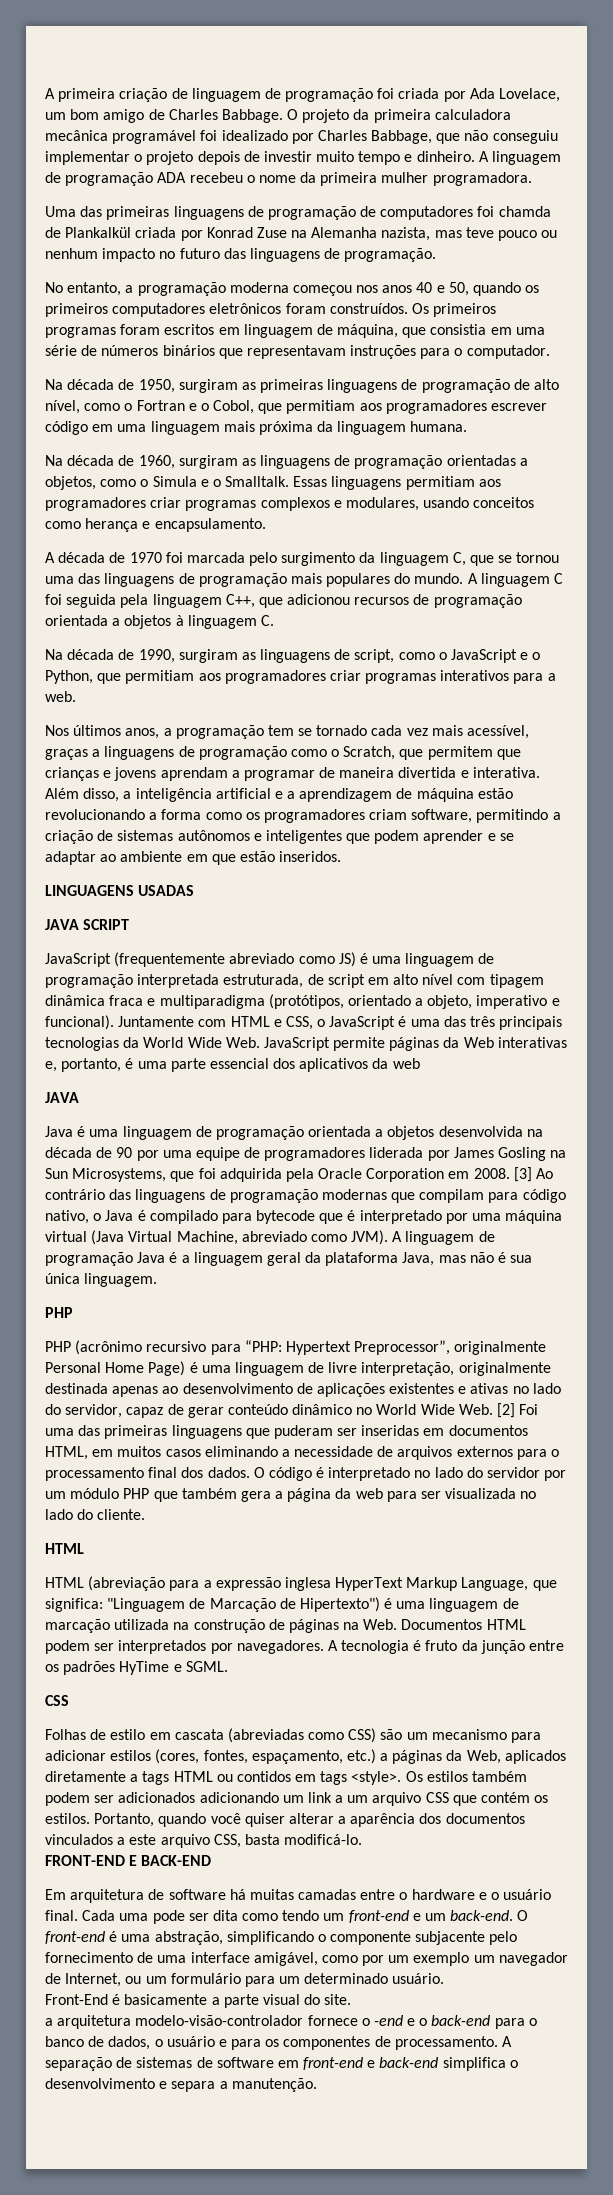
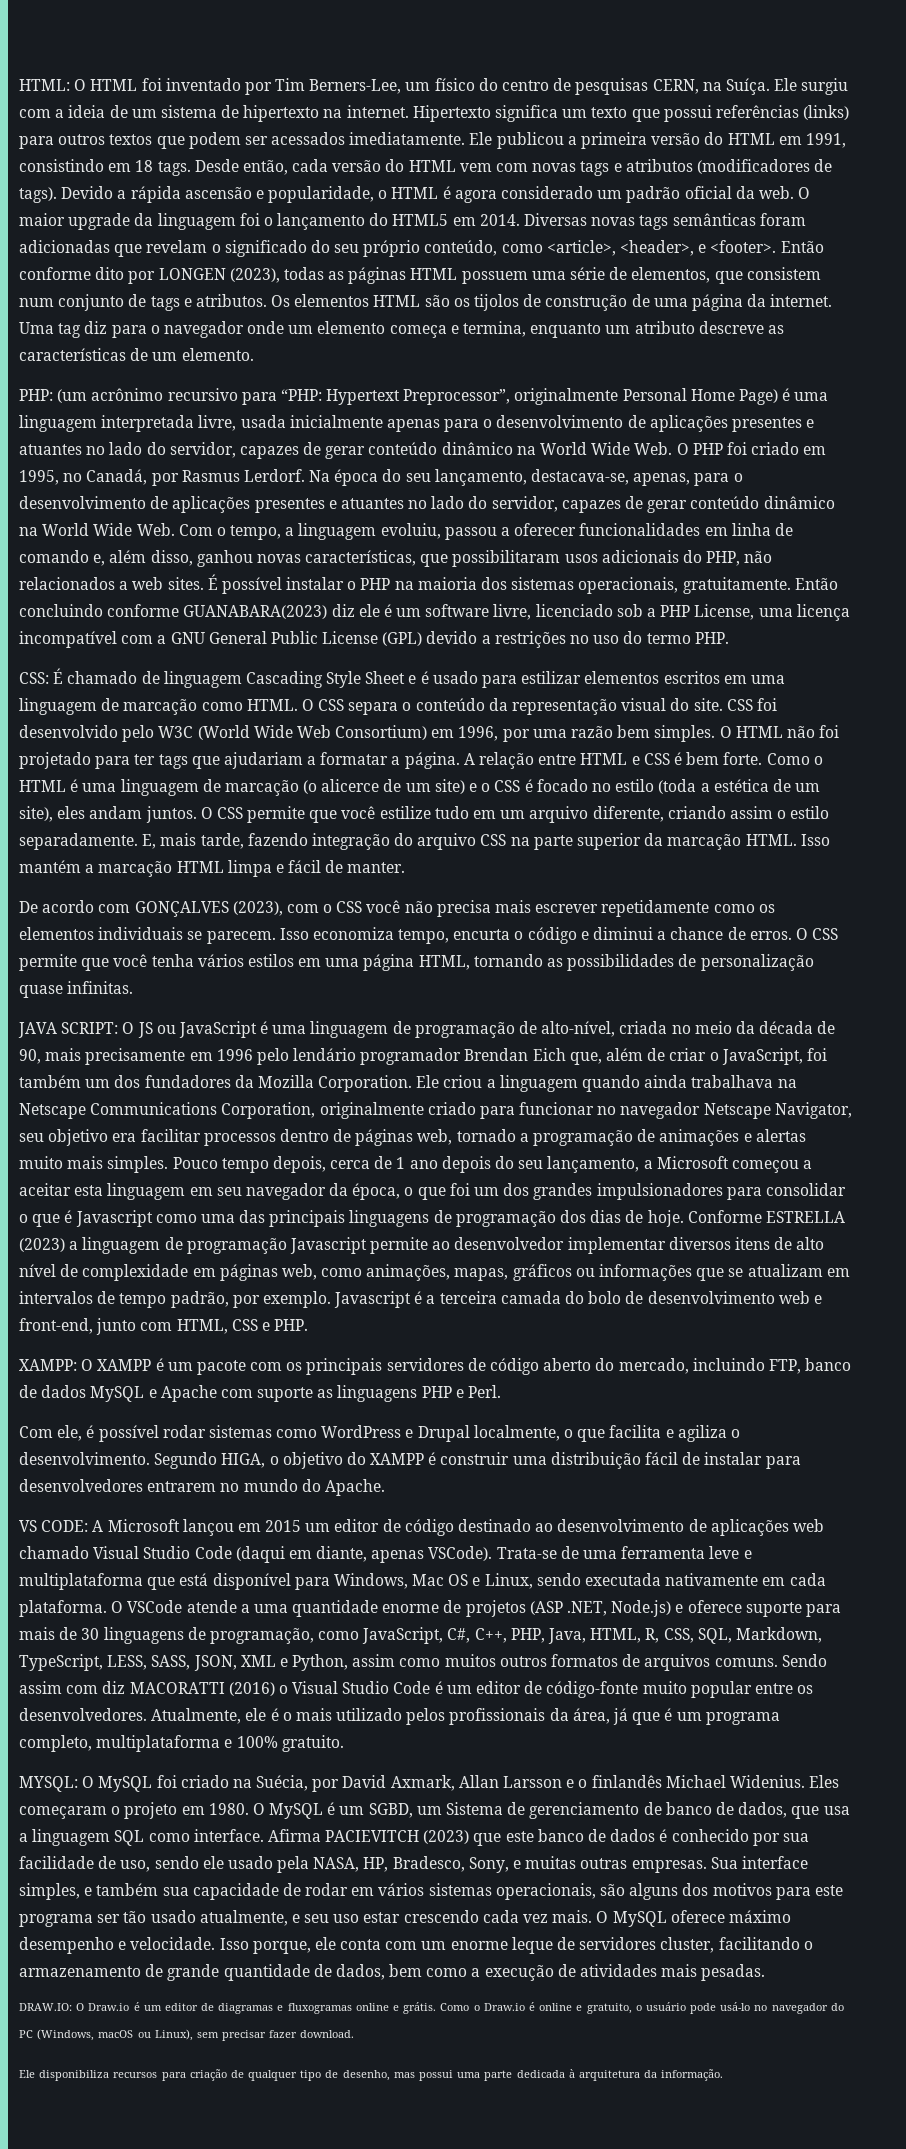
- A primeira criação de linguagem de programação foi criada por Ada Lovelace, um bom amigo de Charles Babbage. O projeto da primeira calculadora mecânica programável foi idealizado por Charles Babbage, que não conseguiu implementar o projeto depois de investir muito tempo e dinheiro. A linguagem de programação ADA recebeu o nome da primeira mulher programadora.
- Uma das primeiras linguagens de programação de computadores foi chamda de Plankalkül criada por Konrad Zuse na Alemanha nazista, mas teve pouco ou nenhum impacto no futuro das linguagens de programação.
- No entanto, a programação moderna começou nos anos 40 e 50, quando os primeiros computadores eletrônicos foram construídos. Os primeiros programas foram escritos em linguagem de máquina, que consistia em uma série de números binários que representavam instruções para o computador.
- Na década de 1950, surgiram as primeiras linguagens de programação de alto nível, como o Fortran e o Cobol, que permitiam aos programadores escrever código em uma linguagem mais próxima da linguagem humana.
- Na década de 1960, surgiram as linguagens de programação orientadas a objetos, como o Simula e o Smalltalk. Essas linguagens permitiam aos programadores criar programas complexos e modulares, usando conceitos como herança e encapsulamento.
- A década de 1970 foi marcada pelo surgimento da linguagem C, que se tornou uma das linguagens de programação mais populares do mundo. A linguagem C foi seguida pela linguagem C++, que adicionou recursos de programação orientada a objetos à linguagem C.
- Na década de 1990, surgiram as linguagens de script, como o JavaScript e o Python, que permitiam aos programadores criar programas interativos para a web.
- Nos últimos anos, a programação tem se tornado cada vez mais acessível, graças a linguagens de programação como o Scratch, que permitem que crianças e jovens aprendam a programar de maneira divertida e interativa. Além disso, a inteligência artificial e a aprendizagem de máquina estão revolucionando a forma como os programadores criam software, permitindo a criação de sistemas autônomos e inteligentes que podem aprender e se adaptar ao ambiente em que estão inseridos.
- LINGUAGENS USADAS
- JAVA SCRIPT
- JavaScript (frequentemente abreviado como JS) é uma linguagem de programação interpretada estruturada, de script em alto nível com tipagem dinâmica fraca e multiparadigma (protótipos, orientado a objeto, imperativo e funcional). Juntamente com HTML e CSS, o JavaScript é uma das três principais tecnologias da World Wide Web. JavaScript permite páginas da Web interativas e, portanto, é uma parte essencial dos aplicativos da web
- JAVA
- Java é uma linguagem de programação orientada a objetos desenvolvida na década de 90 por uma equipe de programadores liderada por James Gosling na Sun Microsystems, que foi adquirida pela Oracle Corporation em 2008. [3] Ao contrário das linguagens de programação modernas que compilam para código nativo, o Java é compilado para bytecode que é interpretado por uma máquina virtual (Java Virtual Machine, abreviado como JVM). A linguagem de programação Java é a linguagem geral da plataforma Java, mas não é sua única linguagem.
- PHP
- PHP (acrônimo recursivo para “PHP: Hypertext Preprocessor”, originalmente Personal Home Page) é uma linguagem de livre interpretação, originalmente destinada apenas ao desenvolvimento de aplicações existentes e ativas no lado do servidor, capaz de gerar conteúdo dinâmico no World Wide Web. [2] Foi uma das primeiras linguagens que puderam ser inseridas em documentos HTML, em muitos casos eliminando a necessidade de arquivos externos para o processamento final dos dados. O código é interpretado no lado do servidor por um módulo PHP que também gera a página da web para ser visualizada no lado do cliente.
- HTML
- HTML (abreviação para a expressão inglesa HyperText Markup Language, que significa: "Linguagem de Marcação de Hipertexto") é uma linguagem de marcação utilizada na construção de páginas na Web. Documentos HTML podem ser interpretados por navegadores. A tecnologia é fruto da junção entre os padrões HyTime e SGML.
- CSS
- Folhas de estilo em cascata (abreviadas como CSS) são um mecanismo para adicionar estilos (cores, fontes, espaçamento, etc.) a páginas da Web, aplicados diretamente a tags HTML ou contidos em tags <style>. Os estilos também podem ser adicionados adicionando um link a um arquivo CSS que contém os estilos. Portanto, quando você quiser alterar a aparência dos documentos vinculados a este arquivo CSS, basta modificá-lo.
- FRONT-END E BACK-END
- Em arquitetura de software há muitas camadas entre o hardware e o usuário final. Cada uma pode ser dita como tendo um front-end e um back-end. O front-end é uma abstração, simplificando o componente subjacente pelo fornecimento de uma interface amigável, como por um exemplo um navegador de Internet, ou um formulário para um determinado usuário.
- Front-End é basicamente a parte visual do site.
- a arquitetura modelo-visão-controlador fornece o -end e o back-end para o banco de dados, o usuário e para os componentes de processamento. A separação de sistemas de software em front-end e back-end simplifica o desenvolvimento e separa a manutenção.
+ HTML: O HTML foi inventado por Tim Berners-Lee, um físico do centro de pesquisas CERN, na Suíça. Ele surgiu com a ideia de um sistema de hipertexto na internet. Hipertexto significa um texto que possui referências (links) para outros textos que podem ser acessados imediatamente. Ele publicou a primeira versão do HTML em 1991, consistindo em 18 tags. Desde então, cada versão do HTML vem com novas tags e atributos (modificadores de tags). Devido a rápida ascensão e popularidade, o HTML é agora considerado um padrão oficial da web. O maior upgrade da linguagem foi o lançamento do HTML5 em 2014. Diversas novas tags semânticas foram adicionadas que revelam o significado do seu próprio conteúdo, como <article>, <header>, e <footer>. Então conforme dito por LONGEN (2023), todas as páginas HTML possuem uma série de elementos, que consistem num conjunto de tags e atributos. Os elementos HTML são os tijolos de construção de uma página da internet. Uma tag diz para o navegador onde um elemento começa e termina, enquanto um atributo descreve as características de um elemento.
+ PHP: (um acrônimo recursivo para “PHP: Hypertext Preprocessor”, originalmente Personal Home Page) é uma linguagem interpretada livre, usada inicialmente apenas para o desenvolvimento de aplicações presentes e atuantes no lado do servidor, capazes de gerar conteúdo dinâmico na World Wide Web. O PHP foi criado em 1995, no Canadá, por Rasmus Lerdorf. Na época do seu lançamento, destacava-se, apenas, para o desenvolvimento de aplicações presentes e atuantes no lado do servidor, capazes de gerar conteúdo dinâmico na World Wide Web. Com o tempo, a linguagem evoluiu, passou a oferecer funcionalidades em linha de comando e, além disso, ganhou novas características, que possibilitaram usos adicionais do PHP, não relacionados a web sites. É possível instalar o PHP na maioria dos sistemas operacionais, gratuitamente. Então concluindo conforme GUANABARA(2023) diz ele é um software livre, licenciado sob a PHP License, uma licença incompatível com a GNU General Public License (GPL) devido a restrições no uso do termo PHP.
+ CSS: É chamado de linguagem Cascading Style Sheet e é usado para estilizar elementos escritos em uma linguagem de marcação como HTML. O CSS separa o conteúdo da representação visual do site. CSS foi desenvolvido pelo W3C (World Wide Web Consortium) em 1996, por uma razão bem simples. O HTML não foi projetado para ter tags que ajudariam a formatar a página. A relação entre HTML e CSS é bem forte. Como o HTML é uma linguagem de marcação (o alicerce de um site) e o CSS é focado no estilo (toda a estética de um site), eles andam juntos. O CSS permite que você estilize tudo em um arquivo diferente, criando assim o estilo separadamente. E, mais tarde, fazendo integração do arquivo CSS na parte superior da marcação HTML. Isso mantém a marcação HTML limpa e fácil de manter.
+ De acordo com GONÇALVES (2023), com o CSS você não precisa mais escrever repetidamente como os elementos individuais se parecem. Isso economiza tempo, encurta o código e diminui a chance de erros. O CSS permite que você tenha vários estilos em uma página HTML, tornando as possibilidades de personalização quase infinitas.
+ JAVA SCRIPT: O JS ou JavaScript é uma linguagem de programação de alto-nível, criada no meio da década de 90, mais precisamente em 1996 pelo lendário programador Brendan Eich que, além de criar o JavaScript, foi também um dos fundadores da Mozilla Corporation. Ele criou a linguagem quando ainda trabalhava na Netscape Communications Corporation, originalmente criado para funcionar no navegador Netscape Navigator, seu objetivo era facilitar processos dentro de páginas web, tornado a programação de animações e alertas muito mais simples. Pouco tempo depois, cerca de 1 ano depois do seu lançamento, a Microsoft começou a aceitar esta linguagem em seu navegador da época, o que foi um dos grandes impulsionadores para consolidar o que é Javascript como uma das principais linguagens de programação dos dias de hoje. Conforme ESTRELLA (2023) a linguagem de programação Javascript permite ao desenvolvedor implementar diversos itens de alto nível de complexidade em páginas web, como animações, mapas, gráficos ou informações que se atualizam em intervalos de tempo padrão, por exemplo. Javascript é a terceira camada do bolo de desenvolvimento web e front-end, junto com HTML, CSS e PHP.
+ XAMPP: O XAMPP é um pacote com os principais servidores de código aberto do mercado, incluindo FTP, banco de dados MySQL e Apache com suporte as linguagens PHP e Perl.
+ Com ele, é possível rodar sistemas como WordPress e Drupal localmente, o que facilita e agiliza o desenvolvimento. Segundo HIGA, o objetivo do XAMPP é construir uma distribuição fácil de instalar para desenvolvedores entrarem no mundo do Apache.
+ VS CODE: A Microsoft lançou em 2015 um editor de código destinado ao desenvolvimento de aplicações web chamado Visual Studio Code (daqui em diante, apenas VSCode). Trata-se de uma ferramenta leve e multiplataforma que está disponível para Windows, Mac OS e Linux, sendo executada nativamente em cada plataforma. O VSCode atende a uma quantidade enorme de projetos (ASP .NET, Node.js) e oferece suporte para mais de 30 linguagens de programação, como JavaScript, C#, C++, PHP, Java, HTML, R, CSS, SQL, Markdown, TypeScript, LESS, SASS, JSON, XML e Python, assim como muitos outros formatos de arquivos comuns. Sendo assim com diz MACORATTI (2016) o Visual Studio Code é um editor de código-fonte muito popular entre os desenvolvedores. Atualmente, ele é o mais utilizado pelos profissionais da área, já que é um programa completo, multiplataforma e 100% gratuito.
+ MYSQL: O MySQL foi criado na Suécia, por David Axmark, Allan Larsson e o finlandês Michael Widenius. Eles começaram o projeto em 1980. O MySQL é um SGBD, um Sistema de gerenciamento de banco de dados, que usa a linguagem SQL como interface. Afirma PACIEVITCH (2023) que este banco de dados é conhecido por sua facilidade de uso, sendo ele usado pela NASA, HP, Bradesco, Sony, e muitas outras empresas. Sua interface simples, e também sua capacidade de rodar em vários sistemas operacionais, são alguns dos motivos para este programa ser tão usado atualmente, e seu uso estar crescendo cada vez mais. O MySQL oferece máximo desempenho e velocidade. Isso porque, ele conta com um enorme leque de servidores cluster, facilitando o armazenamento de grande quantidade de dados, bem como a execução de atividades mais pesadas.
+ DRAW.IO: O Draw.io é um editor de diagramas e fluxogramas online e grátis. Como o Draw.io é online e gratuito, o usuário pode usá-lo no navegador do PC (Windows, macOS ou Linux), sem precisar fazer download.
+ Ele disponibiliza recursos para criação de qualquer tipo de desenho, mas possui uma parte dedicada à arquitetura da informação.

